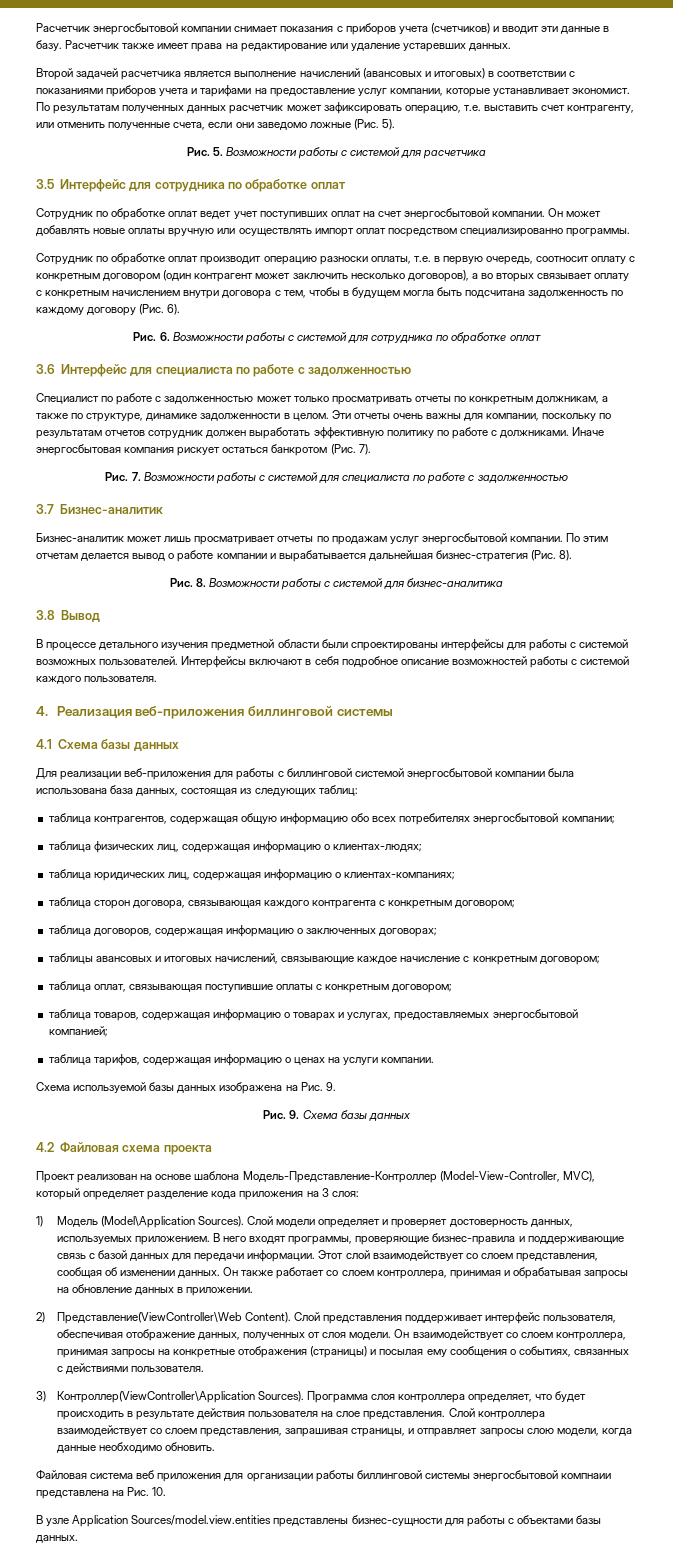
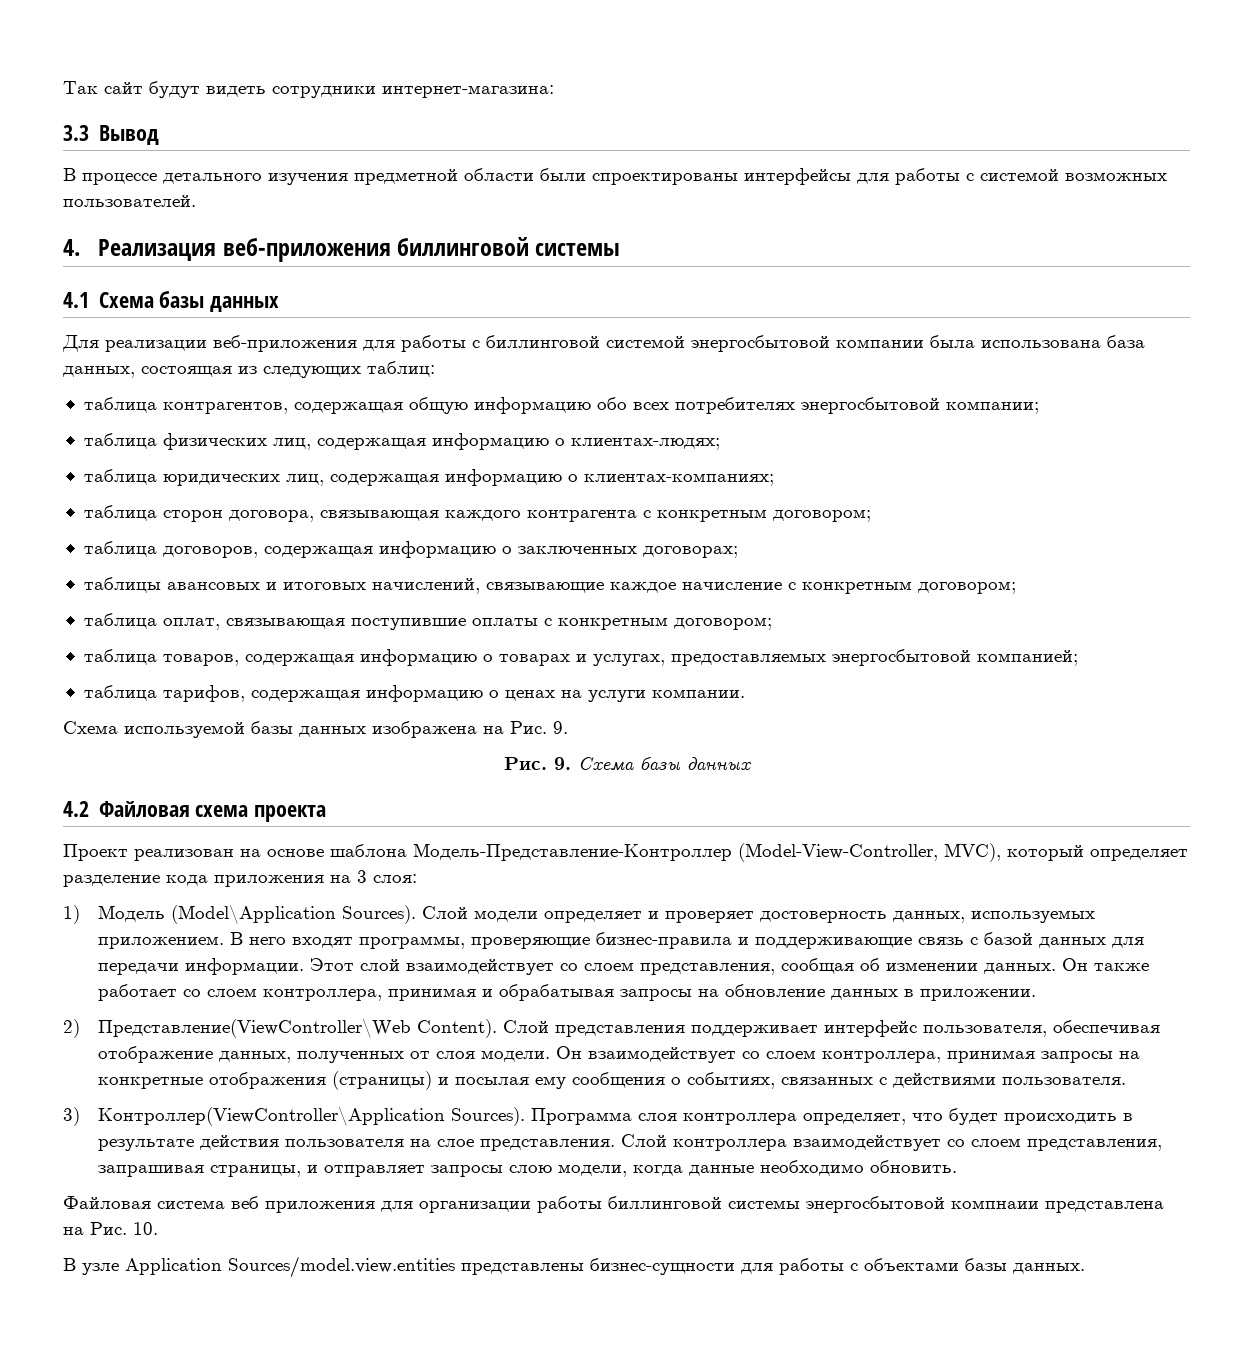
- Расчетчик энергосбытовой компании снимает показания с приборов учета (счетчиков) и вводит эти данные в базу. Расчетчик также имеет права на редактирование или удаление устаревших данных.
- Второй задачей расчетчика является выполнение начислений (авансовых и итоговых) в соответствии с показаниями приборов учета и тарифами на предоставление услуг компании, которые устанавливает экономист. По результатам полученных данных расчетчик может зафиксировать операцию, т.е. выставить счет контрагенту, или отменить полученные счета, если они заведомо ложные (Рис. 5).
- Рис. 5. Возможности работы с системой для расчетчика
- 3.5 Интерфейс для сотрудника по обработке оплат
- Сотрудник по обработке оплат ведет учет поступивших оплат на счет энергосбытовой компании. Он может добавлять новые оплаты вручную или осуществлять импорт оплат посредством специализированно программы.
- Сотрудник по обработке оплат производит операцию разноски оплаты, т.е. в первую очередь, соотносит оплату с конкретным договором (один контрагент может заключить несколько договоров), а во вторых связывает оплату с конкретным начислением внутри договора с тем, чтобы в будущем могла быть подсчитана задолженность по каждому договору (Рис. 6).
- Рис. 6. Возможности работы с системой для сотрудника по обработке оплат
- 3.6 Интерфейс для специалиста по работе с задолженностью
- Специалист по работе с задолженностью может только просматривать отчеты по конкретным должникам, а также по структуре, динамике задолженности в целом. Эти отчеты очень важны для компании, поскольку по результатам отчетов сотрудник должен выработать эффективную политику по работе с должниками. Иначе энергосбытовая компания рискует остаться банкротом (Рис. 7).
- Рис. 7. Возможности работы с системой для специалиста по работе с задолженностью
- 3.7 Бизнес-аналитик
- Бизнес-аналитик может лишь просматривает отчеты по продажам услуг энергосбытовой компании. По этим отчетам делается вывод о работе компании и вырабатывается дальнейшая бизнес-стратегия (Рис. 8).
- Рис. 8. Возможности работы с системой для бизнес-аналитика
- 3.8 Вывод
+ Так сайт будут видеть сотрудники интернет-магазина:
+ 3.3 Вывод
- Интерфейсы включают в себя подробное описание возможностей работы с системой каждого пользователя.

